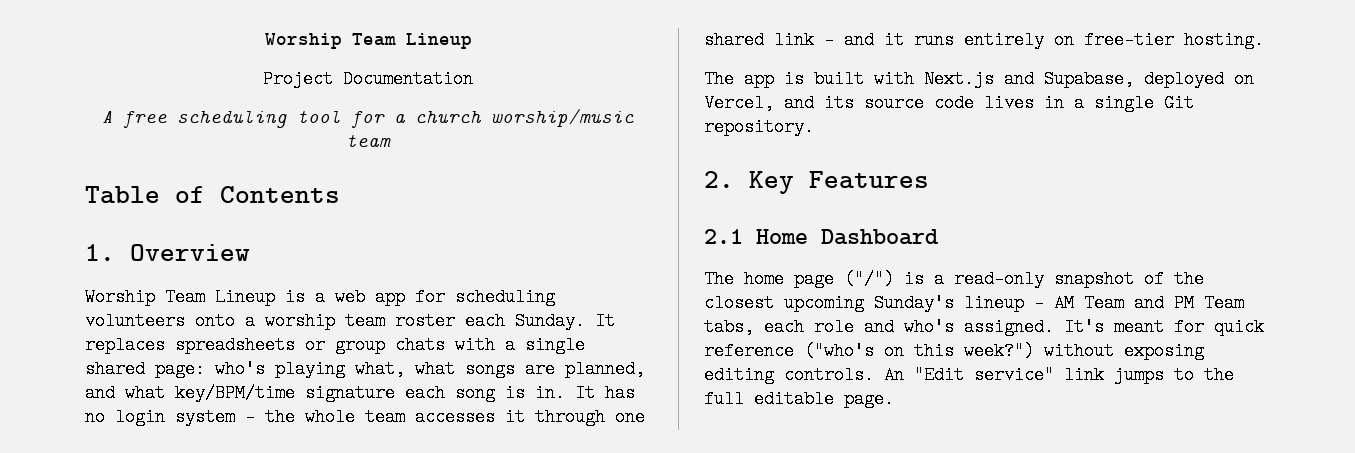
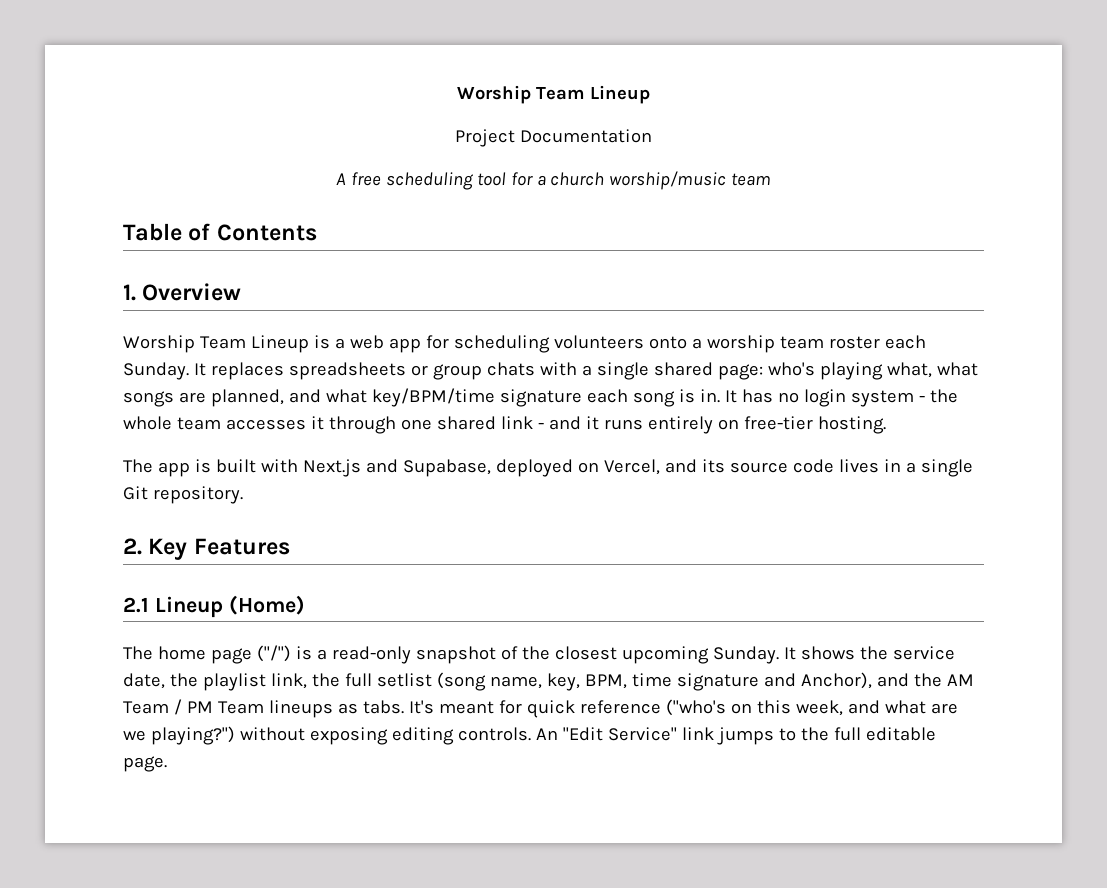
- 2.1 Home Dashboard
+ 2.1 Lineup (Home)
- The home page ("/") is a read-only snapshot of the closest upcoming Sunday's lineup - AM Team and PM Team tabs, each role and who's assigned.
+ The home page ("/") is a read-only snapshot of the closest upcoming Sunday. It shows the service date, the playlist link, the full setlist (song name, key, BPM, time signature and Anchor), and the AM Team / PM Team lineups as tabs.
- It's meant for quick reference ("who's on this week?") without exposing editing controls.
+ It's meant for quick reference ("who's on this week, and what are we playing?") without exposing editing controls.
- An "Edit service" link jumps to the full editable page.
+ An "Edit Service" link jumps to the full editable page.

